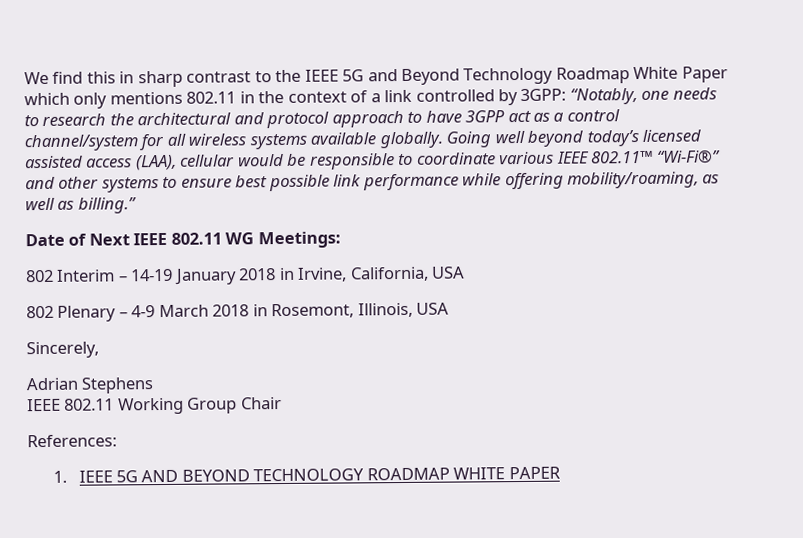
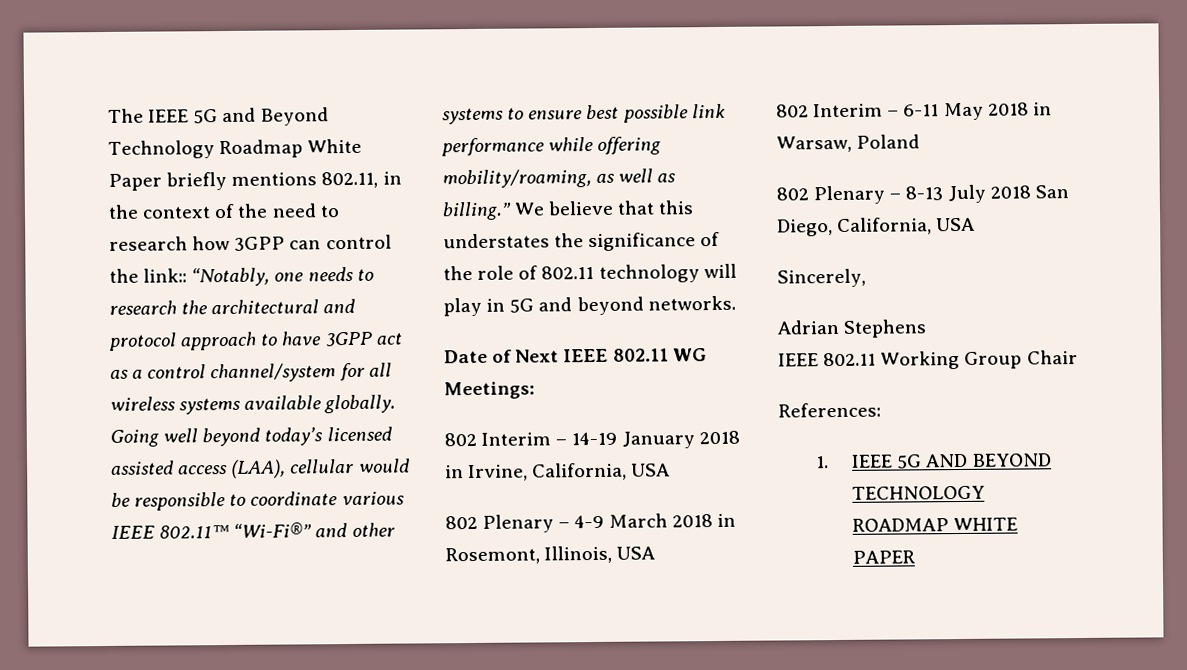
- We find this in sharp contrast to the IEEE 5G and Beyond Technology Roadmap White Paper which only mentions 802.11 in the context of a link controlled by 3GPP: “Notably, one needs to research the architectural and protocol approach to have 3GPP act as a control channel/system for all wireless systems available globally.
+ The IEEE 5G and Beyond Technology Roadmap White Paper briefly mentions 802.11, in the context of the need to research how 3GPP can control the link:: “Notably, one needs to research the architectural and protocol approach to have 3GPP act as a control channel/system for all wireless systems available globally.
+ We believe that this understates the significance of the role of 802.11 technology will play in 5G and beyond networks.
+ 802 Interim – 6-11 May 2018 in Warsaw, Poland
+ 802 Plenary – 8-13 July 2018 San Diego, California, USA

